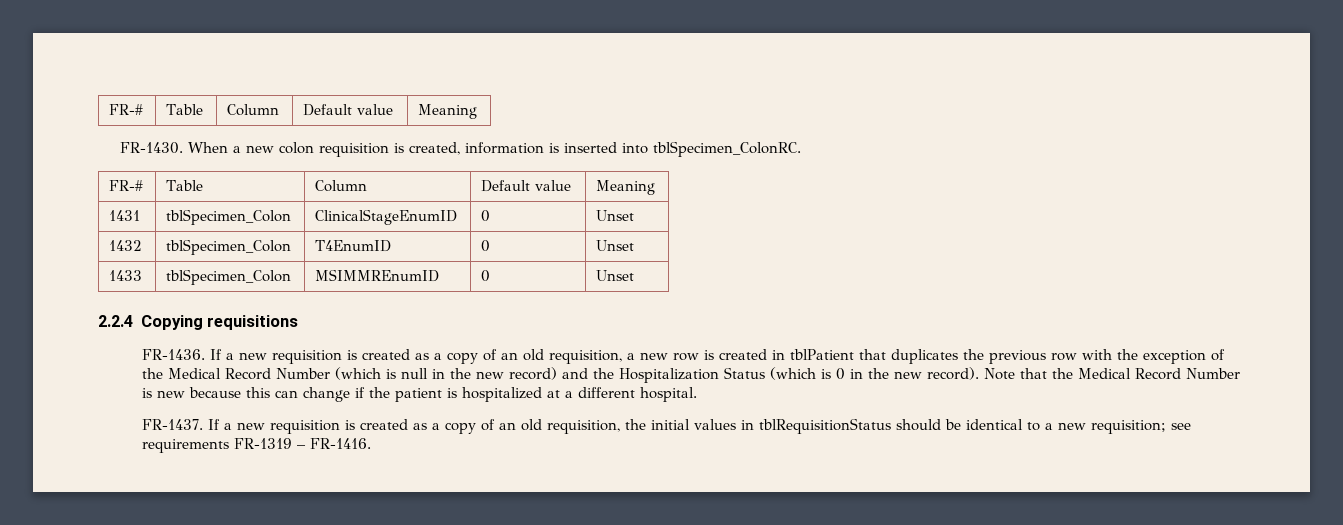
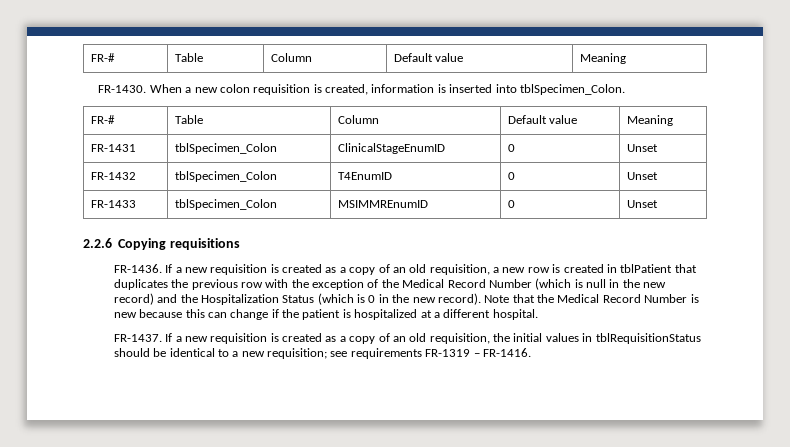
- When a new colon requisition is created, information is inserted into tblSpecimen_ColonRC.
+ When a new colon requisition is created, information is inserted into tblSpecimen_Colon.
  FR-# | Table | Column | Default value | Meaning
- 1431 | tblSpecimen_Colon | ClinicalStageEnumID | 0 | Unset
+ FR-1431 | tblSpecimen_Colon | ClinicalStageEnumID | 0 | Unset
- 1432 | tblSpecimen_Colon | T4EnumID | 0 | Unset
+ FR-1432 | tblSpecimen_Colon | T4EnumID | 0 | Unset
- 1433 | tblSpecimen_Colon | MSIMMREnumID | 0 | Unset
+ FR-1433 | tblSpecimen_Colon | MSIMMREnumID | 0 | Unset
- 2.2.4 Copying requisitions
+ 2.2.6 Copying requisitions

